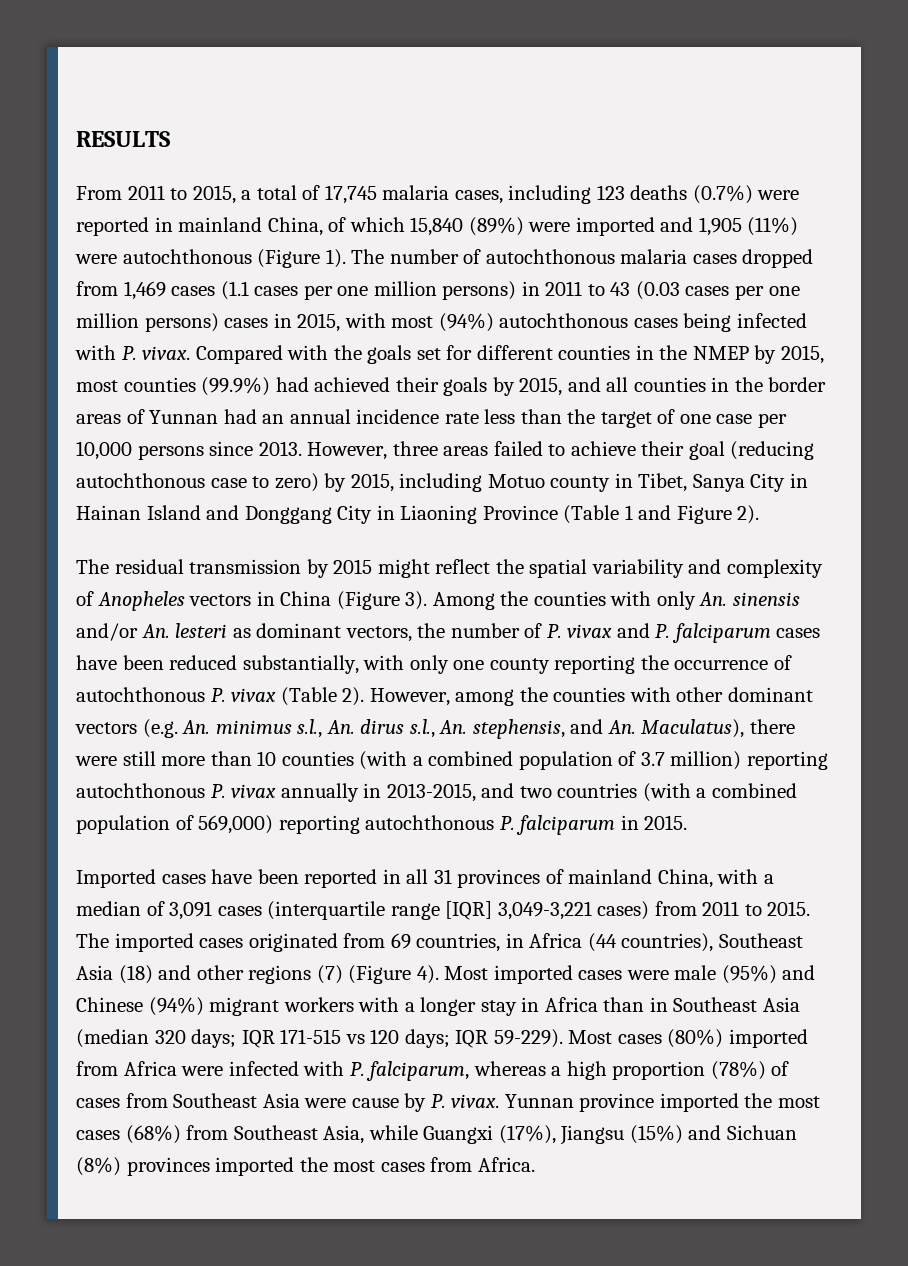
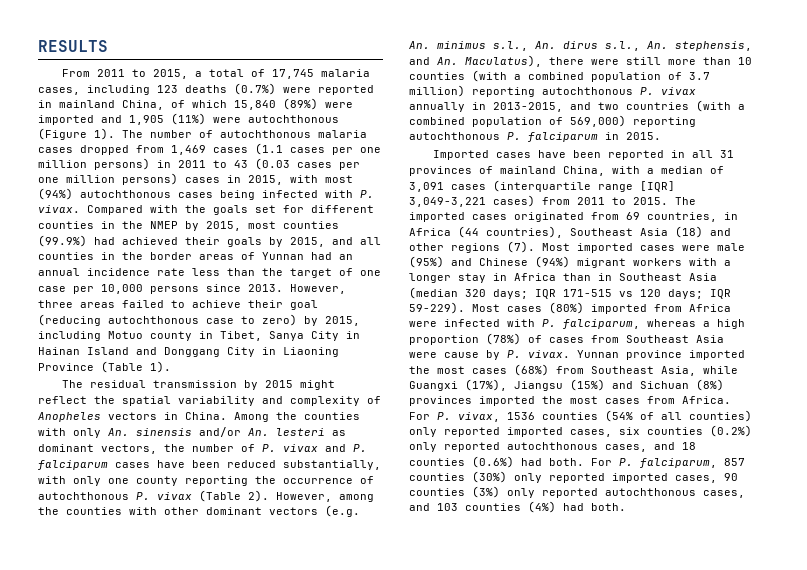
- However, three areas failed to achieve their goal (reducing autochthonous case to zero) by 2015, including Motuo county in Tibet, Sanya City in Hainan Island and Donggang City in Liaoning Province (Table 1 and Figure 2).
+ However, three areas failed to achieve their goal (reducing autochthonous case to zero) by 2015, including Motuo county in Tibet, Sanya City in Hainan Island and Donggang City in Liaoning Province (Table 1).
- The residual transmission by 2015 might reflect the spatial variability and complexity of Anopheles vectors in China (Figure 3).
+ The residual transmission by 2015 might reflect the spatial variability and complexity of Anopheles vectors in China.
- The imported cases originated from 69 countries, in Africa (44 countries), Southeast Asia (18) and other regions (7) (Figure 4).
+ The imported cases originated from 69 countries, in Africa (44 countries), Southeast Asia (18) and other regions (7).
+ For P. vivax, 1536 counties (54% of all counties) only reported imported cases, six counties (0.2%) only reported autochthonous cases, and 18 counties (0.6%) had both. For P. falciparum, 857 counties (30%) only reported imported cases, 90 counties (3%) only reported autochthonous cases, and 103 counties (4%) had both.

